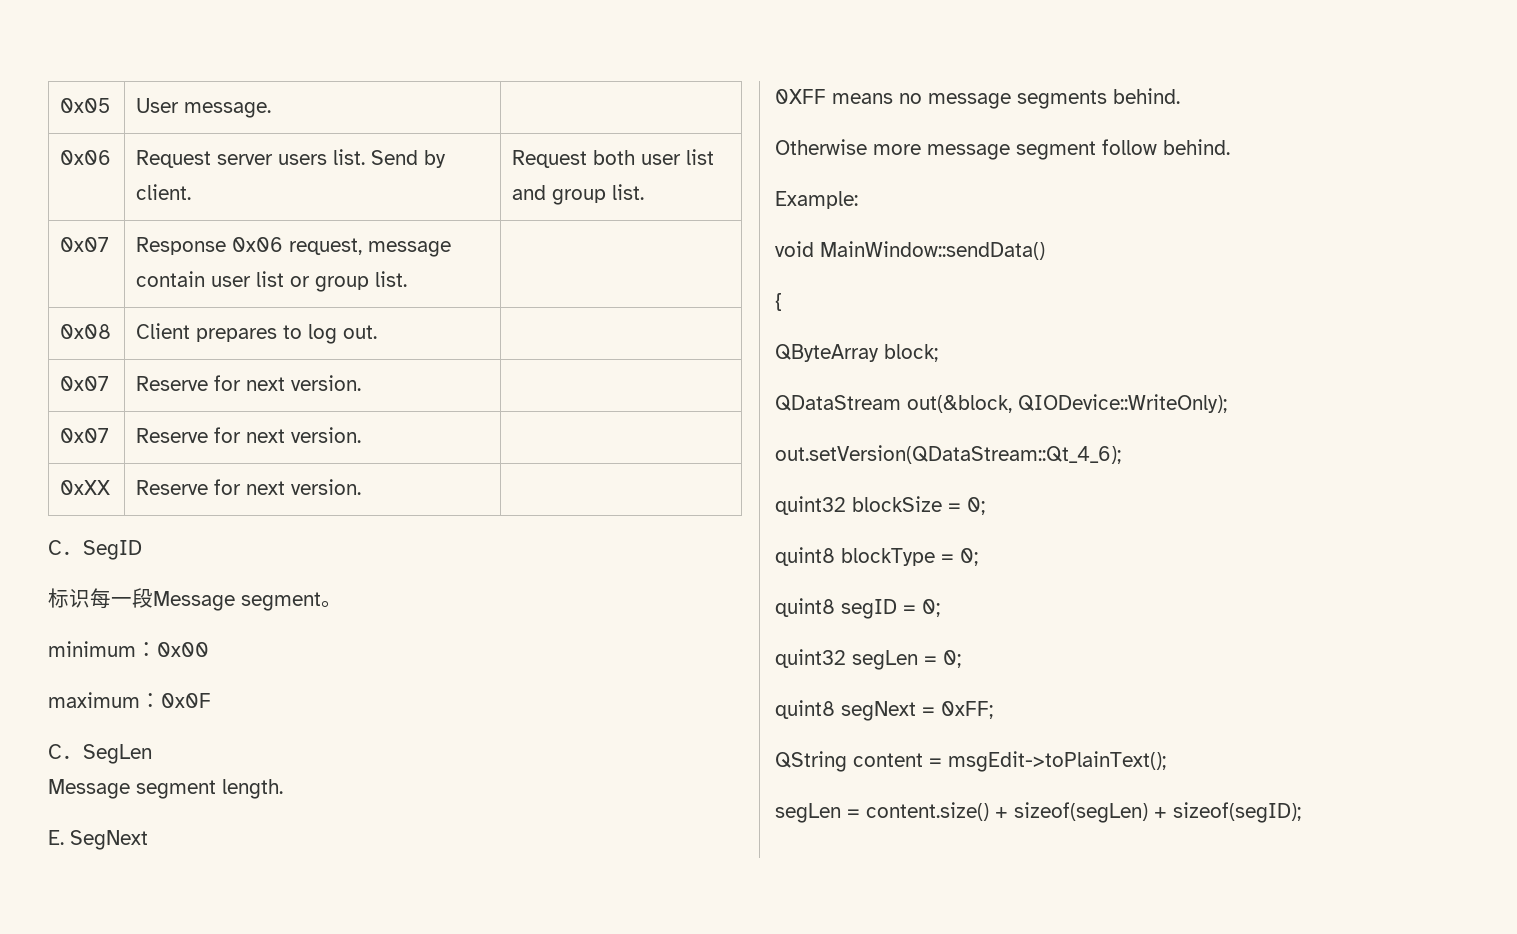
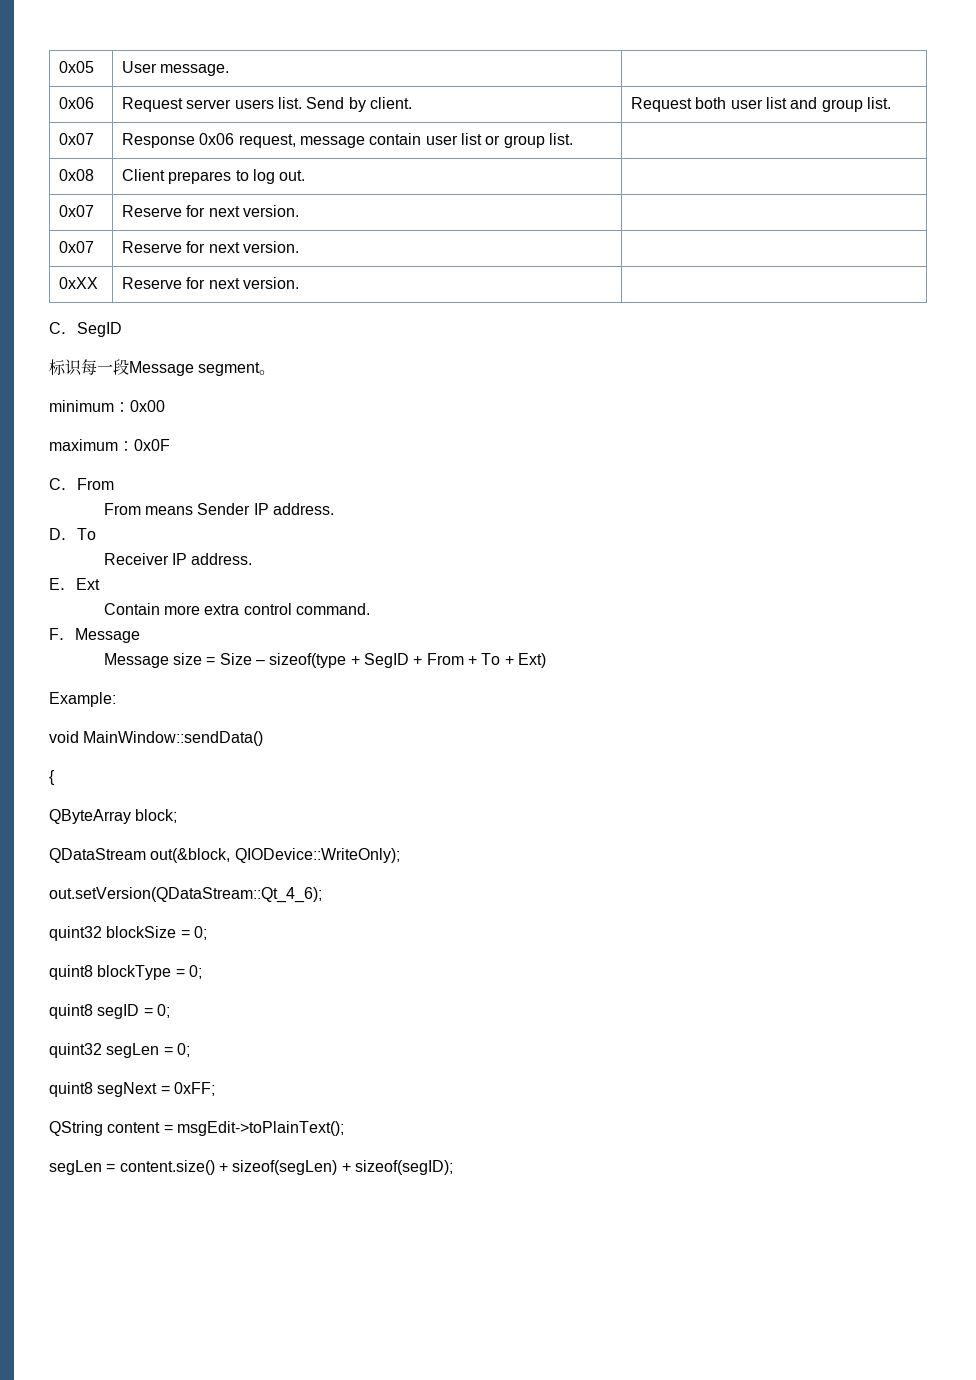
- C．SegLen
- Message segment length.
- E. SegNext
- 0XFF means no message segments behind.
- Otherwise more message segment follow behind.
+ C．From
+ From means Sender IP address.
+ D．To
+ Receiver IP address.
+ E．Ext
+ Contain more extra control command.
+ F．Message
+ Message size = Size – sizeof(type + SegID + From + To + Ext)

